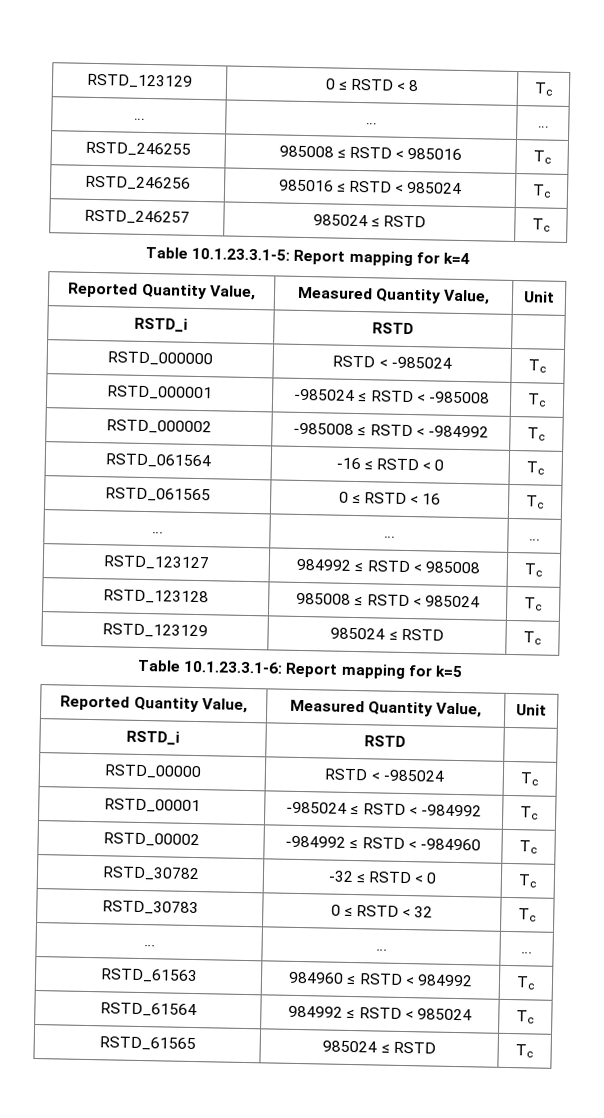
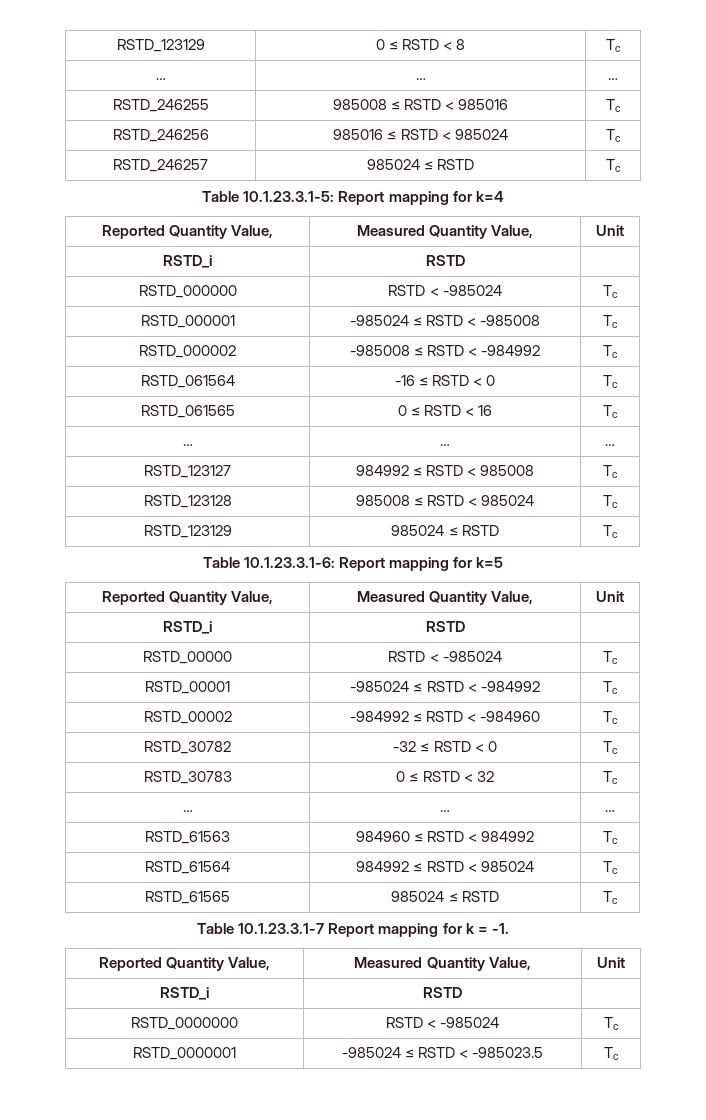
+ Table 10.1.23.3.1-7 Report mapping for k = -1.
+ Reported Quantity Value, | Measured Quantity Value, | Unit
+ RSTD_i | RSTD |
+ RSTD_0000000 | RSTD < -985024 | Tc
+ RSTD_0000001 | -985024 ≤ RSTD < -985023.5 | Tc

